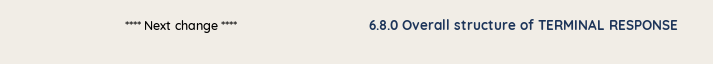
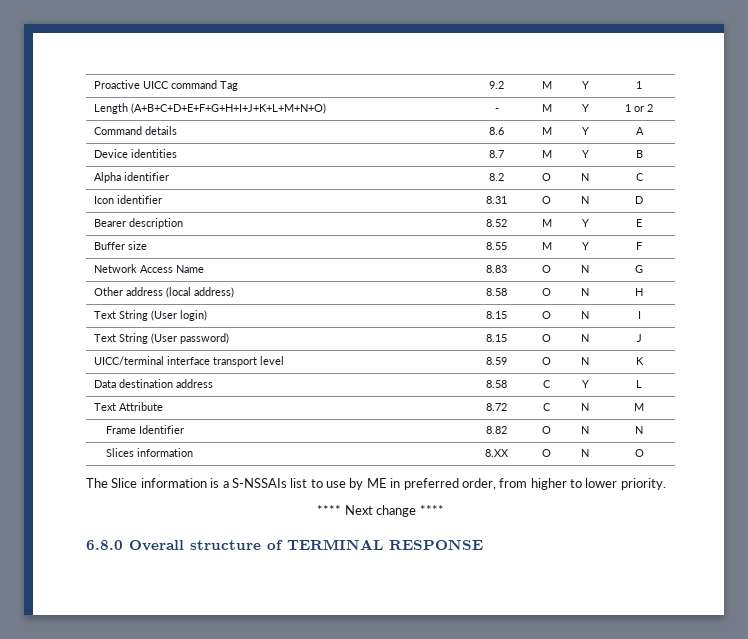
+ Proactive UICC command Tag | 9.2 | M | Y | 1
+ Length (A+B+C+D+E+F+G+H+I+J+K+L+M+N+O) | - | M | Y | 1 or 2
+ Command details | 8.6 | M | Y | A
+ Device identities | 8.7 | M | Y | B
+ Alpha identifier | 8.2 | O | N | C
+ Icon identifier | 8.31 | O | N | D
+ Bearer description | 8.52 | M | Y | E
+ Buffer size | 8.55 | M | Y | F
+ Network Access Name | 8.83 | O | N | G
+ Other address (local address) | 8.58 | O | N | H
+ Text String (User login) | 8.15 | O | N | I
+ Text String (User password) | 8.15 | O | N | J
+ UICC/terminal interface transport level | 8.59 | O | N | K
+ Data destination address | 8.58 | C | Y | L
+ Text Attribute | 8.72 | C | N | M
+ Frame Identifier | 8.82 | O | N | N
+ Slices information | 8.XX | O | N | O
+ The Slice information is a S-NSSAIs list to use by ME in preferred order, from higher to lower priority.

